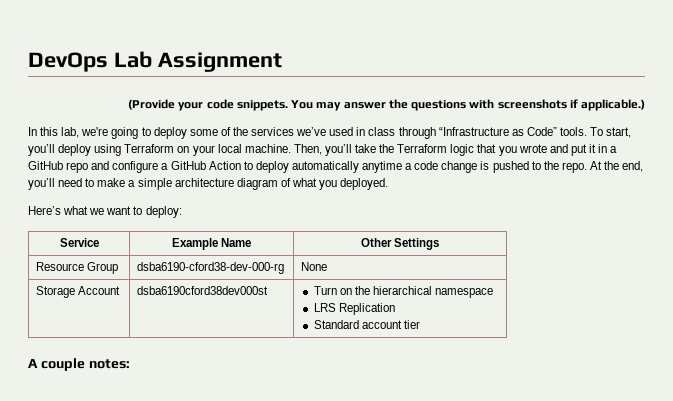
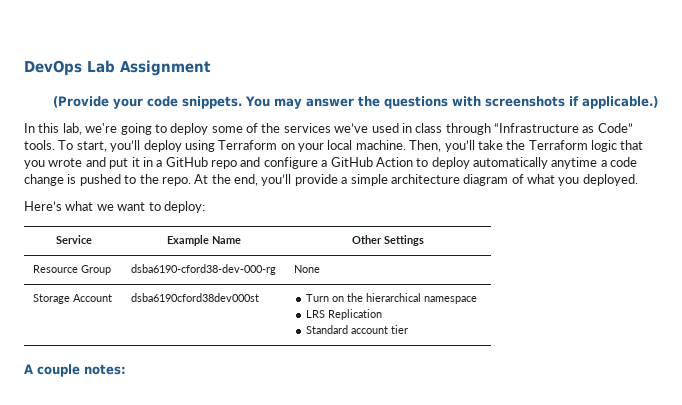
- At the end, you’ll need to make a simple architecture diagram of what you deployed.
+ At the end, you’ll provide a simple architecture diagram of what you deployed.

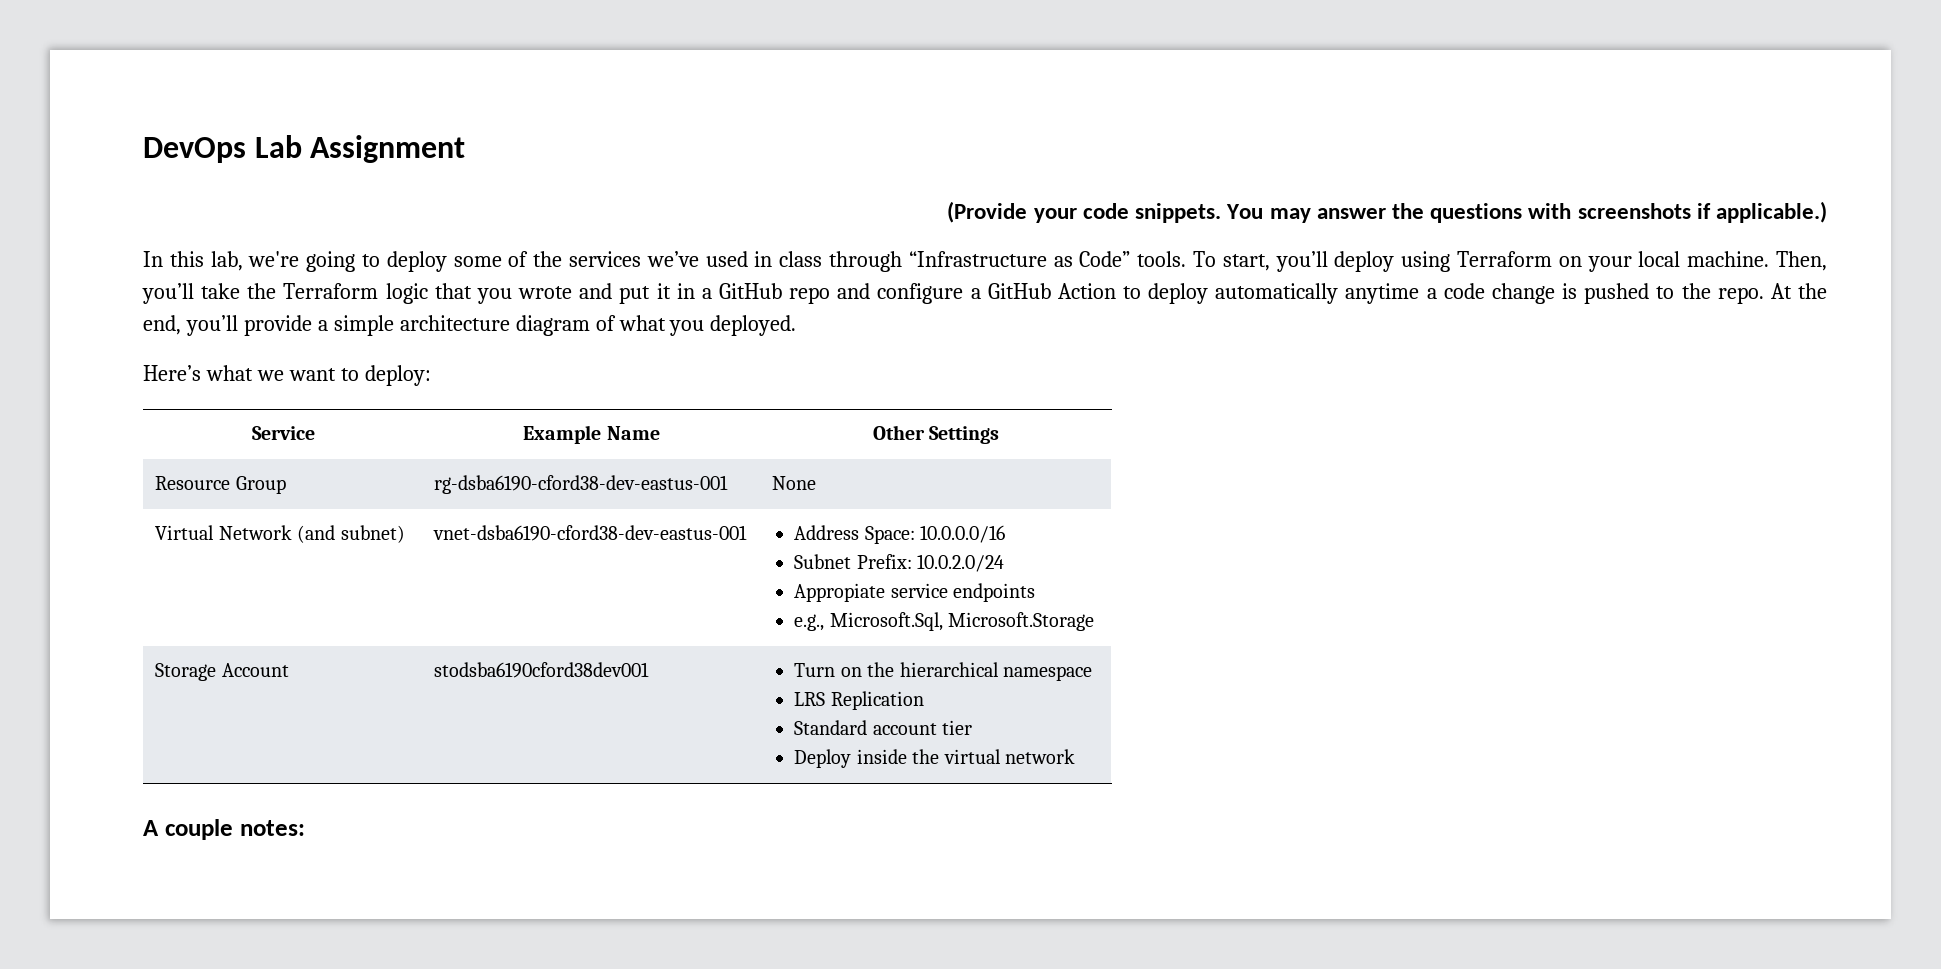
- Resource Group | dsba6190-cford38-dev-000-rg | None
+ Resource Group | rg-dsba6190-cford38-dev-eastus-001 | None
+ Virtual Network (and subnet) | vnet-dsba6190-cford38-dev-eastus-001 | Address Space: 10.0.0.0/16
+ Subnet Prefix: 10.0.2.0/24
+ Appropiate service endpoints
+ e.g., Microsoft.Sql, Microsoft.Storage
- Storage Account | dsba6190cford38dev000st | Turn on the hierarchical namespace
+ Storage Account | stodsba6190cford38dev001 | Turn on the hierarchical namespace
  LRS Replication
  Standard account tier
+ Deploy inside the virtual network

